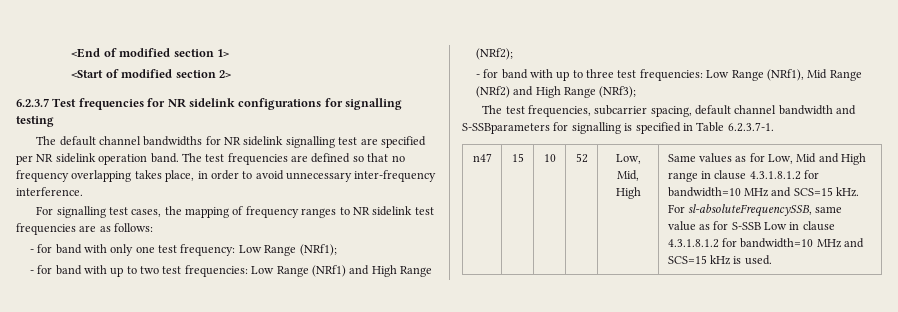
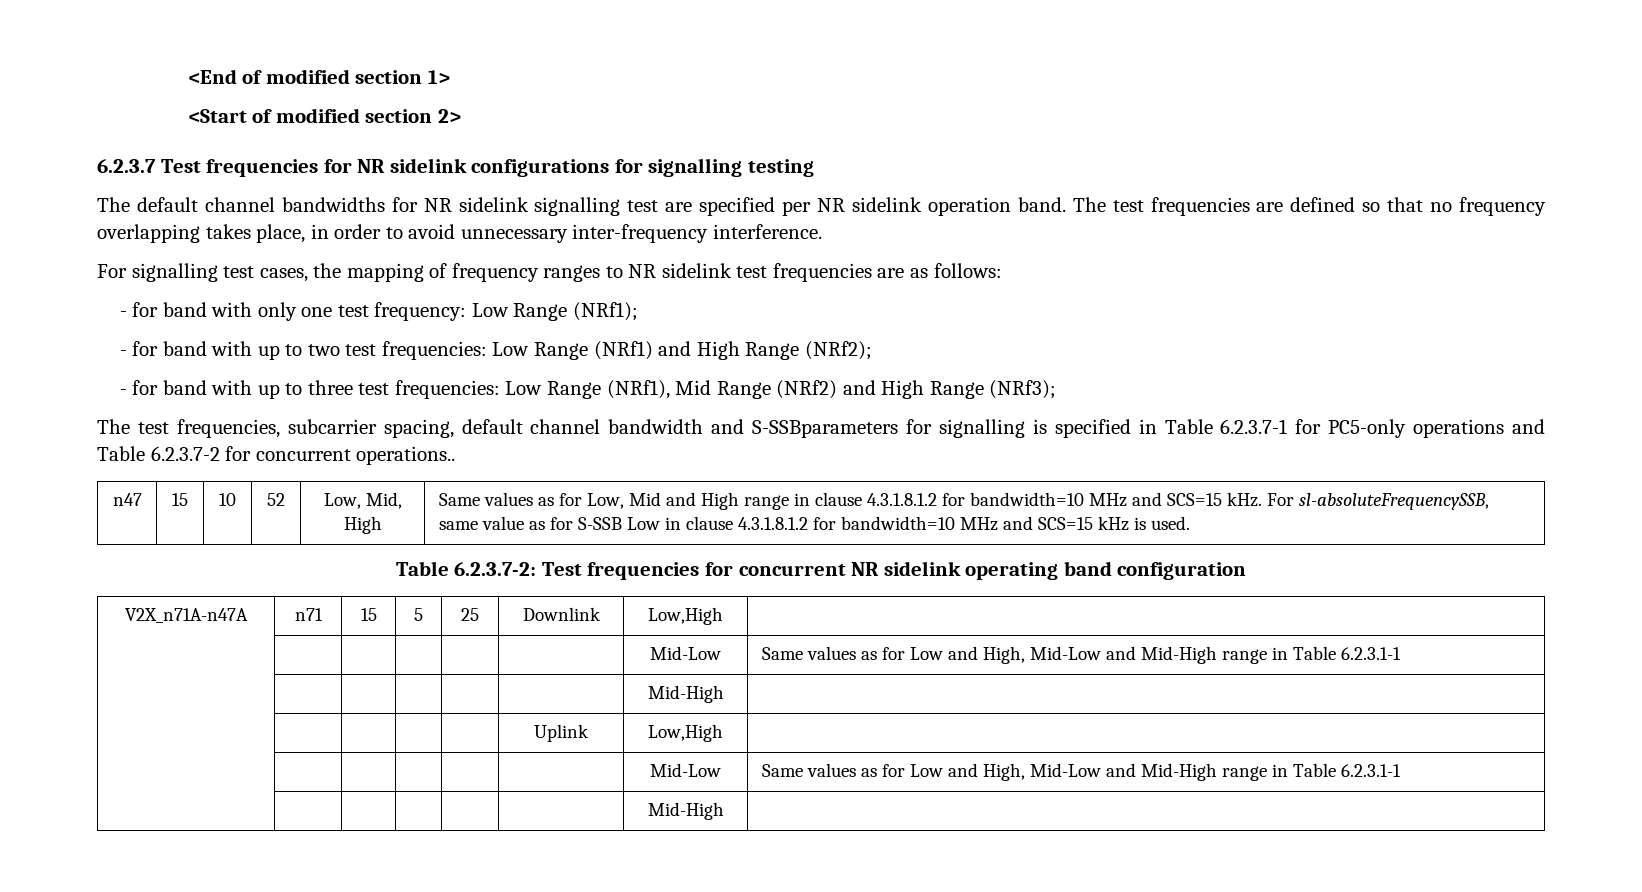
- The test frequencies, subcarrier spacing, default channel bandwidth and S-SSBparameters for signalling is specified in Table 6.2.3.7-1.
+ The test frequencies, subcarrier spacing, default channel bandwidth and S-SSBparameters for signalling is specified in Table 6.2.3.7-1 for PC5-only operations and Table 6.2.3.7-2 for concurrent operations..
+ Table 6.2.3.7-2: Test frequencies for concurrent NR sidelink operating band configuration
+ V2X_n71A-n47A | n71 | 15 | 5 | 25 | Downlink | Low,High |
+ | | | | | | Mid-Low | Same values as for Low and High, Mid-Low and Mid-High range in Table 6.2.3.1-1
+ | | | | | | Mid-High |
+ | | | | | Uplink | Low,High |
+ | | | | | | Mid-Low | Same values as for Low and High, Mid-Low and Mid-High range in Table 6.2.3.1-1
+ | | | | | | Mid-High |

